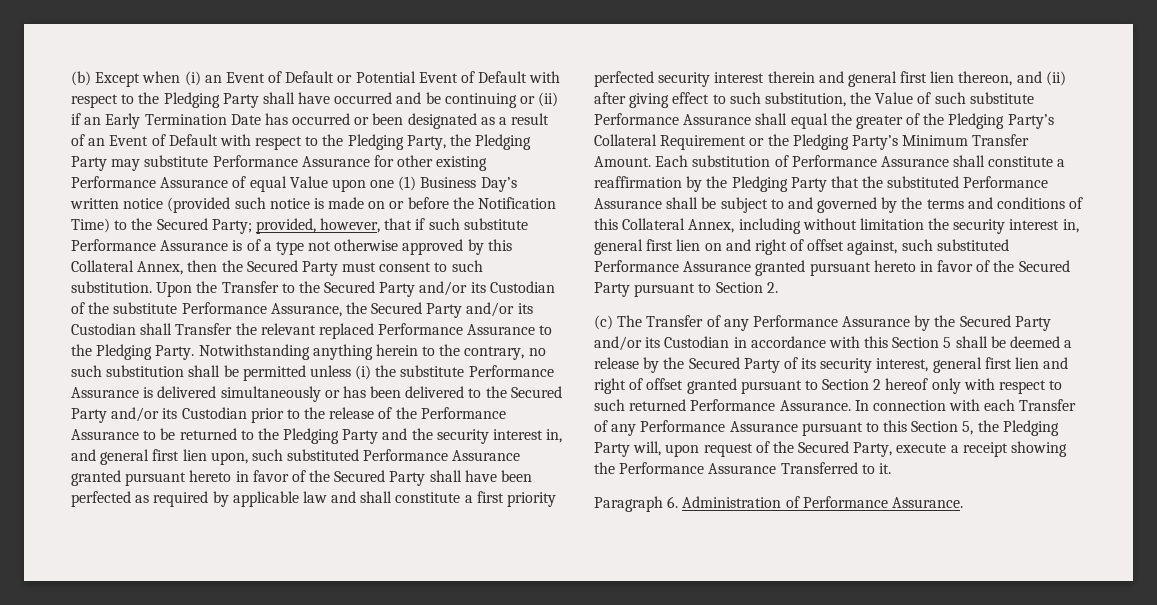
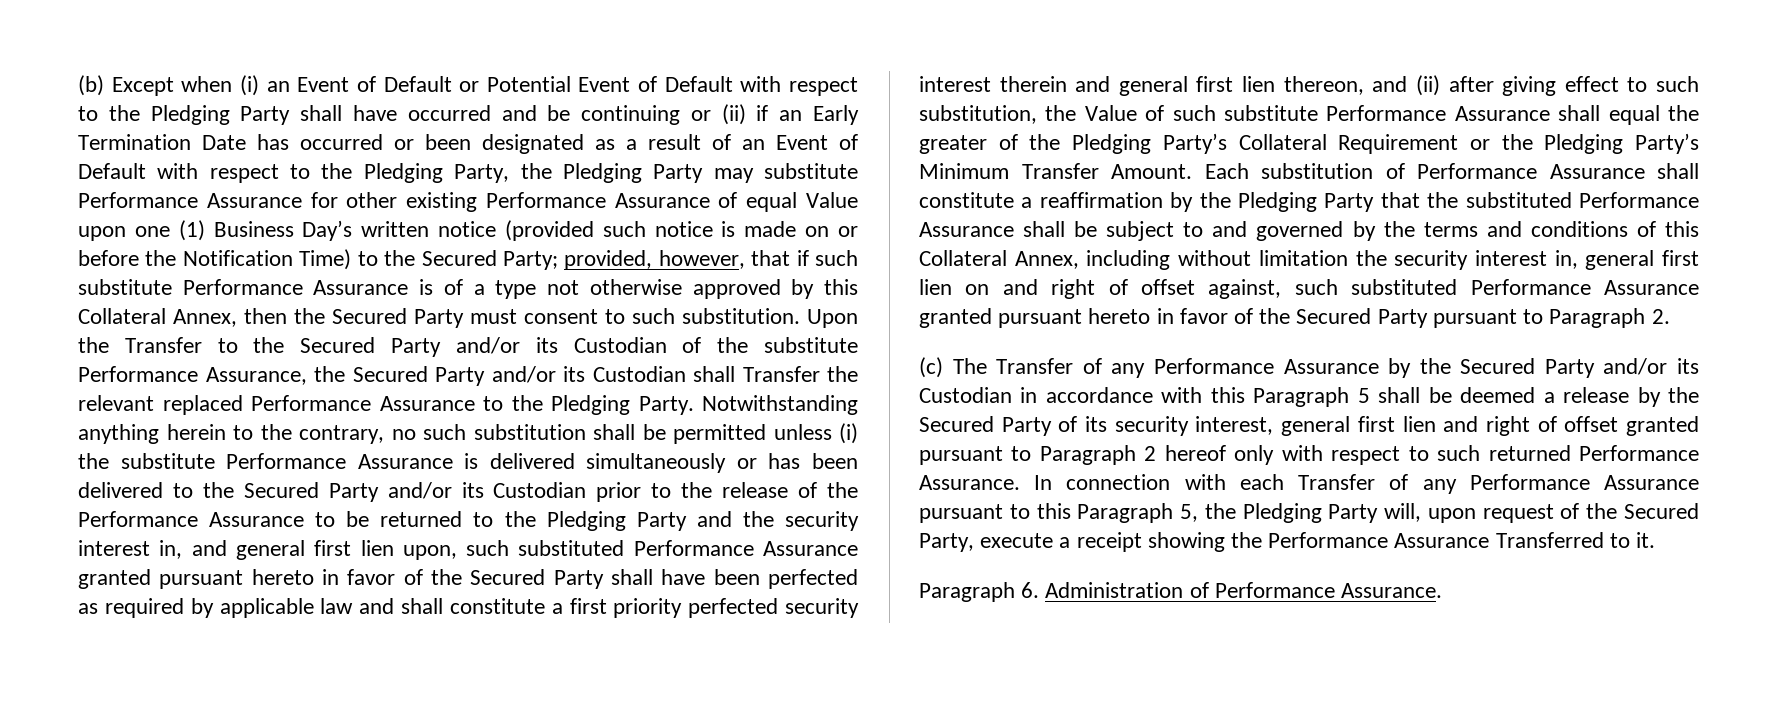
- Each substitution of Performance Assurance shall constitute a reaffirmation by the Pledging Party that the substituted Performance Assurance shall be subject to and governed by the terms and conditions of this Collateral Annex, including without limitation the security interest in, general first lien on and right of offset against, such substituted Performance Assurance granted pursuant hereto in favor of the Secured Party pursuant to Section 2.
+ Each substitution of Performance Assurance shall constitute a reaffirmation by the Pledging Party that the substituted Performance Assurance shall be subject to and governed by the terms and conditions of this Collateral Annex, including without limitation the security interest in, general first lien on and right of offset against, such substituted Performance Assurance granted pursuant hereto in favor of the Secured Party pursuant to Paragraph 2.
- (c) The Transfer of any Performance Assurance by the Secured Party and/or its Custodian in accordance with this Section 5 shall be deemed a release by the Secured Party of its security interest, general first lien and right of offset granted pursuant to Section 2 hereof only with respect to such returned Performance Assurance.
+ (c) The Transfer of any Performance Assurance by the Secured Party and/or its Custodian in accordance with this Paragraph 5 shall be deemed a release by the Secured Party of its security interest, general first lien and right of offset granted pursuant to Paragraph 2 hereof only with respect to such returned Performance Assurance.
- In connection with each Transfer of any Performance Assurance pursuant to this Section 5, the Pledging Party will, upon request of the Secured Party, execute a receipt showing the Performance Assurance Transferred to it.
+ In connection with each Transfer of any Performance Assurance pursuant to this Paragraph 5, the Pledging Party will, upon request of the Secured Party, execute a receipt showing the Performance Assurance Transferred to it.

